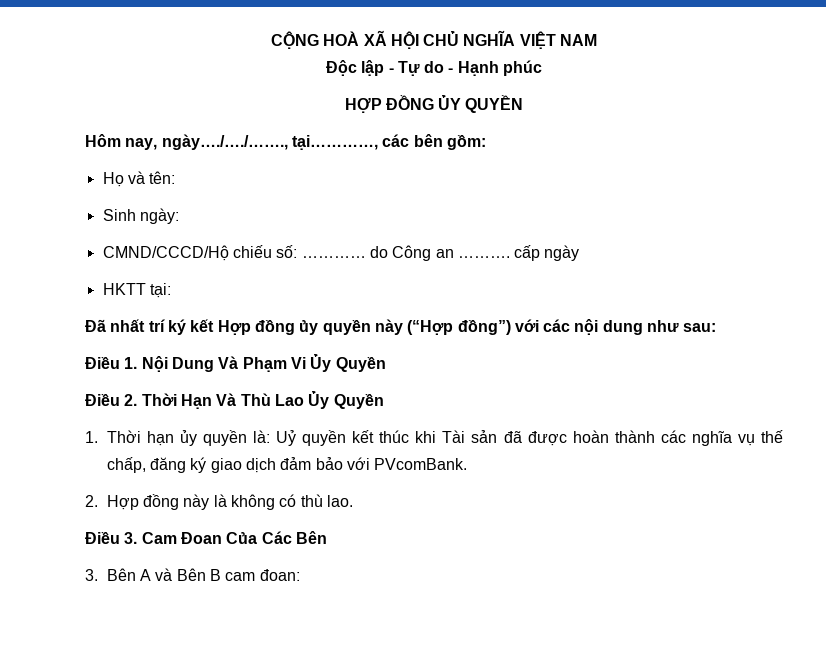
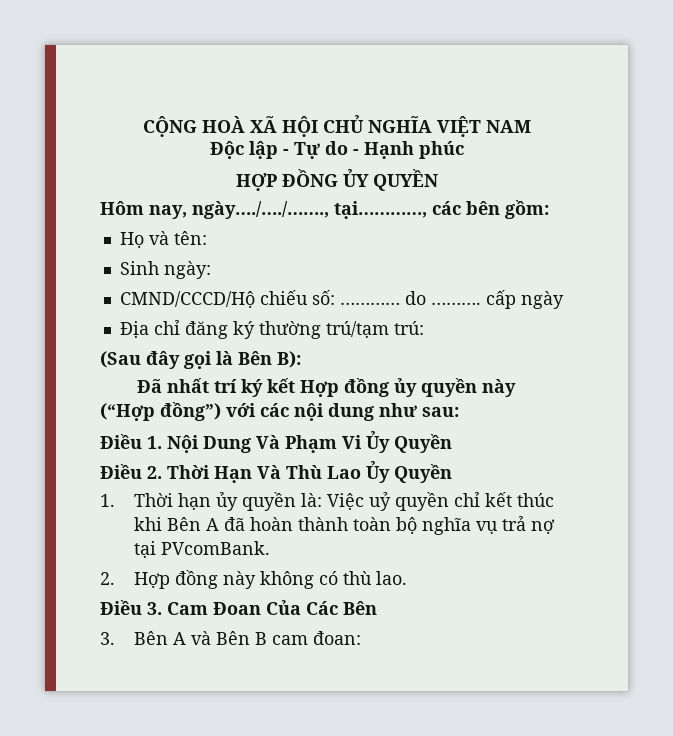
- CMND/CCCD/Hộ chiếu số: ………… do Công an ………. cấp ngày
+ CMND/CCCD/Hộ chiếu số: ………… do ………. cấp ngày
- HKTT tại:
+ Địa chỉ đăng ký thường trú/tạm trú:
+ (Sau đây gọi là Bên B):
- 1. Thời hạn ủy quyền là: Uỷ quyền kết thúc khi Tài sản đã được hoàn thành các nghĩa vụ thế chấp, đăng ký giao dịch đảm bảo với PVcomBank.
+ 1. Thời hạn ủy quyền là: Việc uỷ quyền chỉ kết thúc khi Bên A đã hoàn thành toàn bộ nghĩa vụ trả nợ tại PVcomBank.
- 2. Hợp đồng này là không có thù lao.
+ 2. Hợp đồng này không có thù lao.

